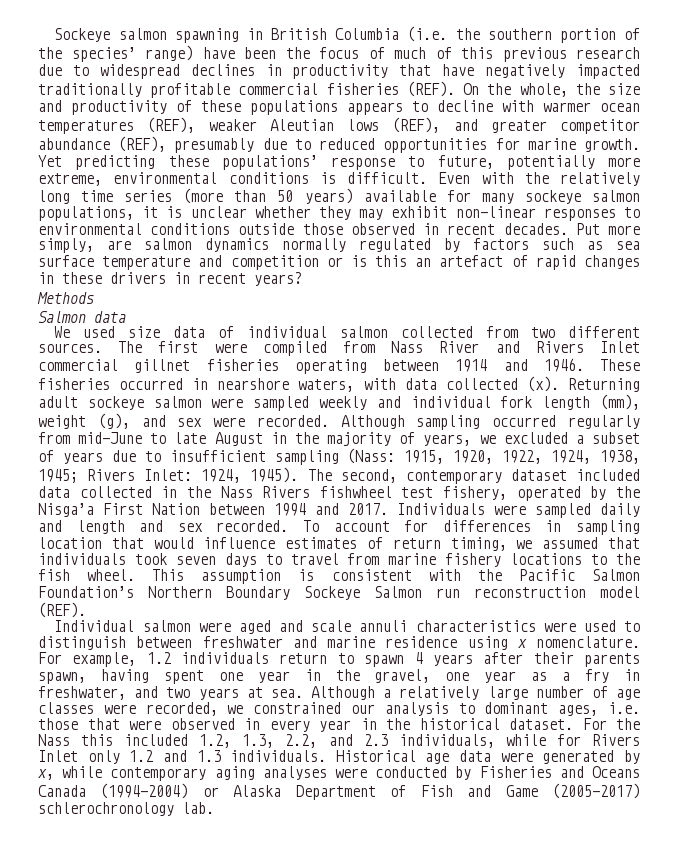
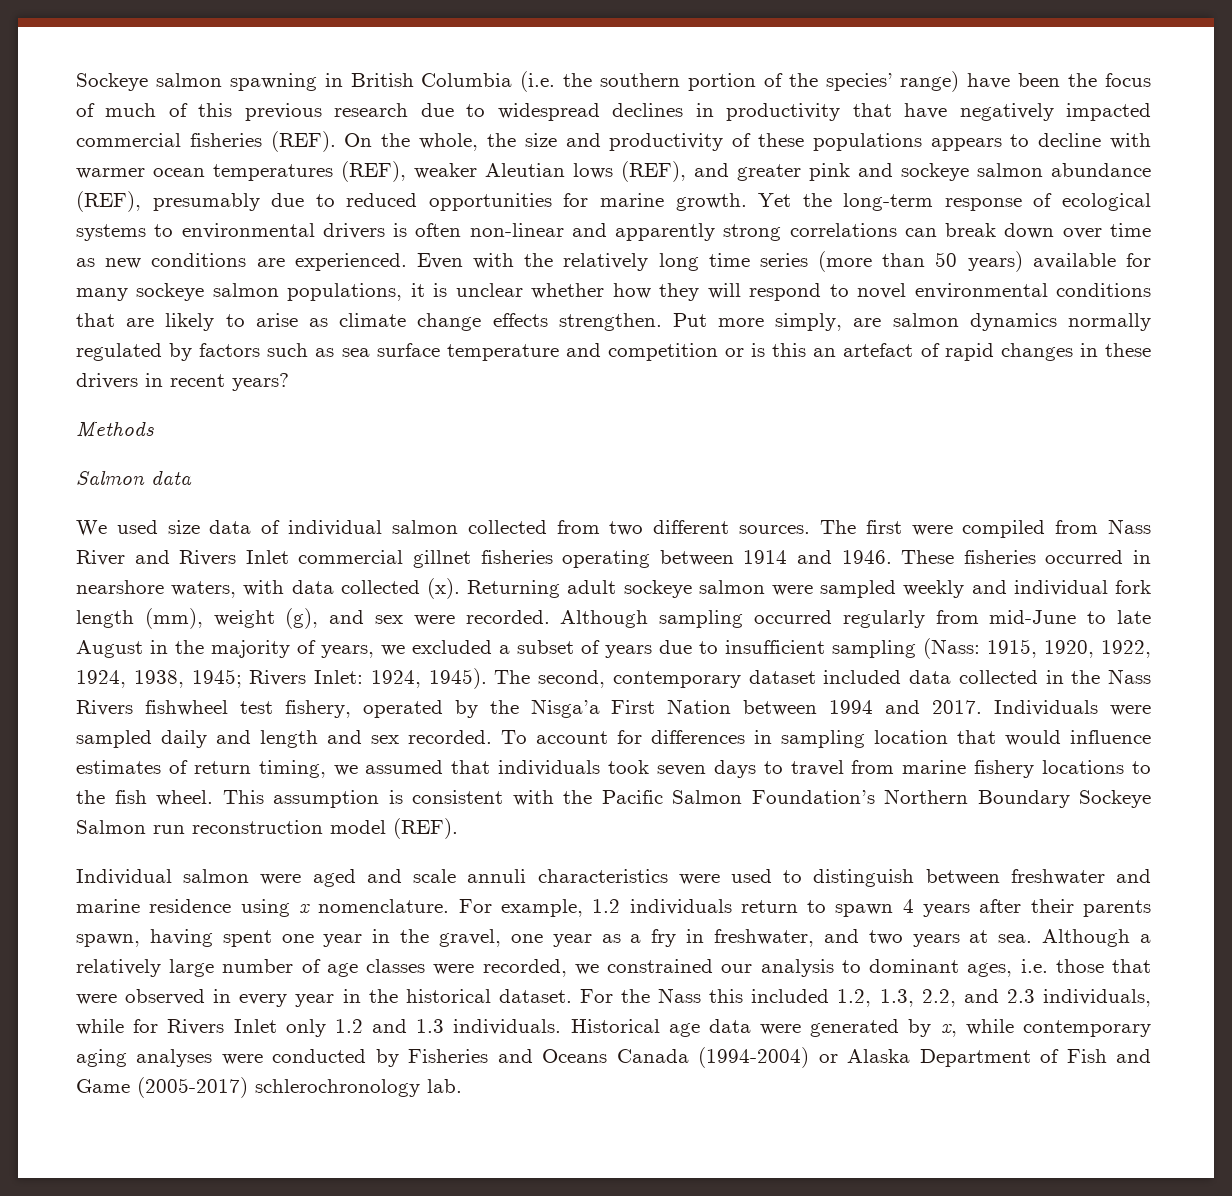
- Sockeye salmon spawning in British Columbia (i.e. the southern portion of the species’ range) have been the focus of much of this previous research due to widespread declines in productivity that have negatively impacted traditionally profitable commercial fisheries (REF).
+ Sockeye salmon spawning in British Columbia (i.e. the southern portion of the species’ range) have been the focus of much of this previous research due to widespread declines in productivity that have negatively impacted commercial fisheries (REF).
- On the whole, the size and productivity of these populations appears to decline with warmer ocean temperatures (REF), weaker Aleutian lows (REF), and greater competitor abundance (REF), presumably due to reduced opportunities for marine growth.
+ On the whole, the size and productivity of these populations appears to decline with warmer ocean temperatures (REF), weaker Aleutian lows (REF), and greater pink and sockeye salmon abundance (REF), presumably due to reduced opportunities for marine growth.
- Yet predicting these populations’ response to future, potentially more extreme, environmental conditions is difficult.
+ Yet the long-term response of ecological systems to environmental drivers is often non-linear and apparently strong correlations can break down over time as new conditions are experienced.
- Even with the relatively long time series (more than 50 years) available for many sockeye salmon populations, it is unclear whether they may exhibit non-linear responses to environmental conditions outside those observed in recent decades.
+ Even with the relatively long time series (more than 50 years) available for many sockeye salmon populations, it is unclear whether how they will respond to novel environmental conditions that are likely to arise as climate change effects strengthen.

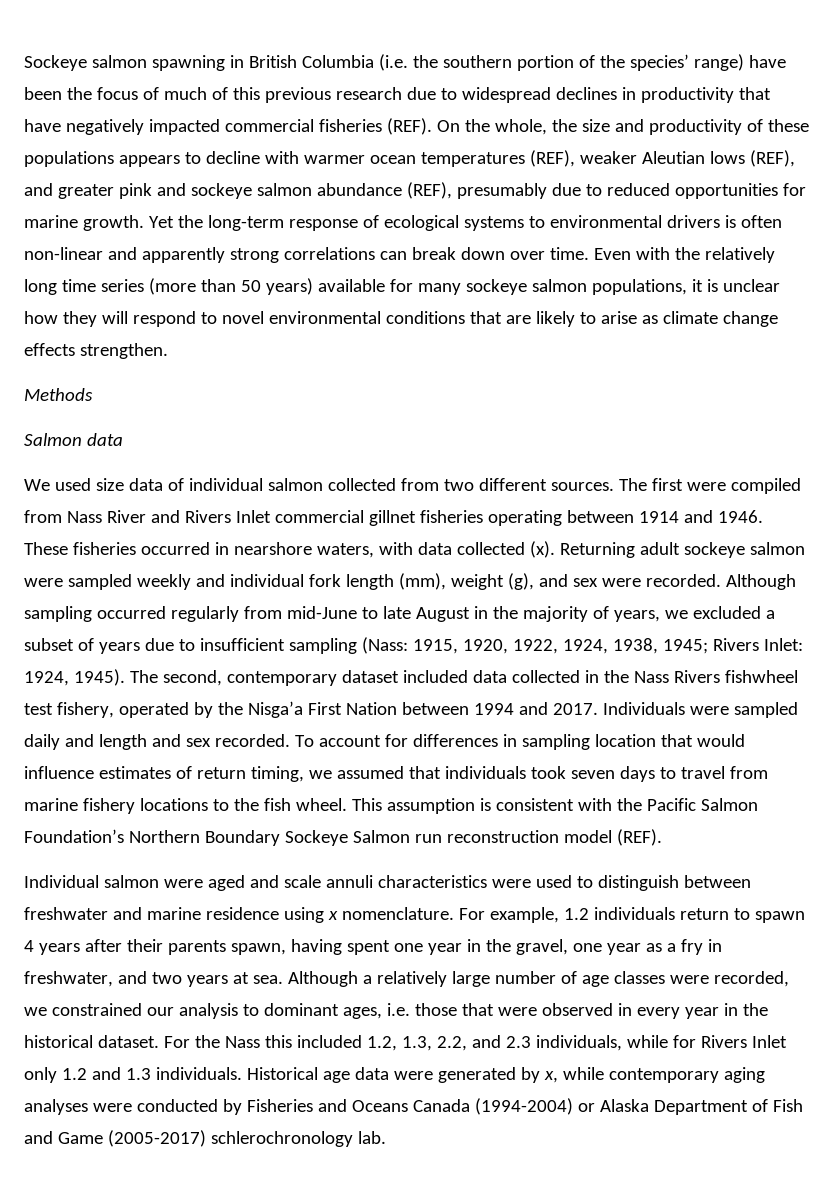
- Yet the long-term response of ecological systems to environmental drivers is often non-linear and apparently strong correlations can break down over time as new conditions are experienced.
+ Yet the long-term response of ecological systems to environmental drivers is often non-linear and apparently strong correlations can break down over time.
- Even with the relatively long time series (more than 50 years) available for many sockeye salmon populations, it is unclear whether how they will respond to novel environmental conditions that are likely to arise as climate change effects strengthen. Put more simply, are salmon dynamics normally regulated by factors such as sea surface temperature and competition or is this an artefact of rapid changes in these drivers in recent years?
+ Even with the relatively long time series (more than 50 years) available for many sockeye salmon populations, it is unclear how they will respond to novel environmental conditions that are likely to arise as climate change effects strengthen.

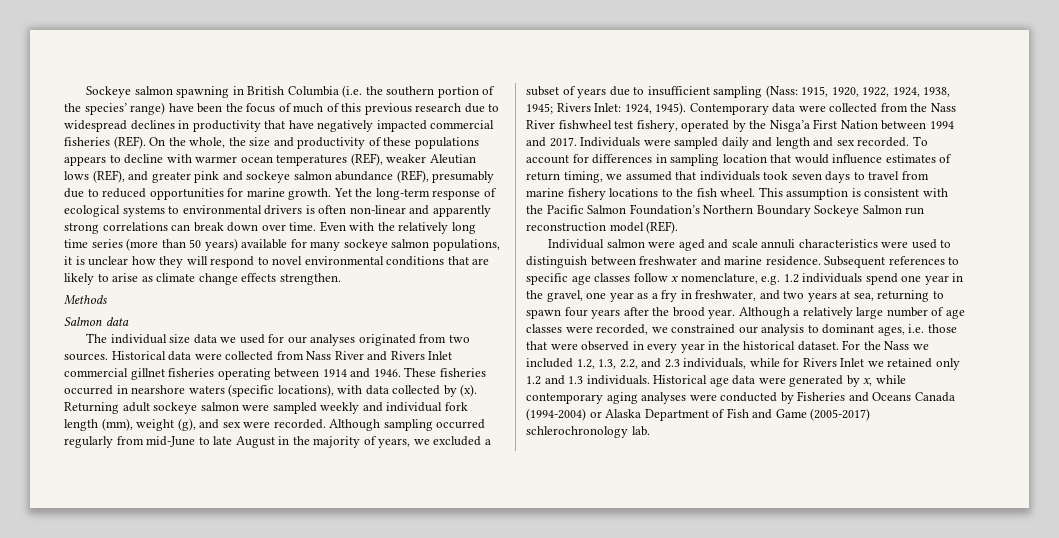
- We used size data of individual salmon collected from two different sources. The first were compiled from Nass River and Rivers Inlet commercial gillnet fisheries operating between 1914 and 1946.
+ The individual size data we used for our analyses originated from two sources. Historical data were collected from Nass River and Rivers Inlet commercial gillnet fisheries operating between 1914 and 1946.
- These fisheries occurred in nearshore waters, with data collected (x).
+ These fisheries occurred in nearshore waters (specific locations), with data collected by (x).
- The second, contemporary dataset included data collected in the Nass Rivers fishwheel test fishery, operated by the Nisga’a First Nation between 1994 and 2017.
+ Contemporary data were collected from the Nass River fishwheel test fishery, operated by the Nisga’a First Nation between 1994 and 2017.
- Individual salmon were aged and scale annuli characteristics were used to distinguish between freshwater and marine residence using x nomenclature. For example, 1.2 individuals return to spawn 4 years after their parents spawn, having spent one year in the gravel, one year as a fry in freshwater, and two years at sea.
+ Individual salmon were aged and scale annuli characteristics were used to distinguish between freshwater and marine residence. Subsequent references to specific age classes follow x nomenclature, e.g. 1.2 individuals spend one year in the gravel, one year as a fry in freshwater, and two years at sea, returning to spawn four years after the brood year.
- For the Nass this included 1.2, 1.3, 2.2, and 2.3 individuals, while for Rivers Inlet only 1.2 and 1.3 individuals.
+ For the Nass we included 1.2, 1.3, 2.2, and 2.3 individuals, while for Rivers Inlet we retained only 1.2 and 1.3 individuals.

